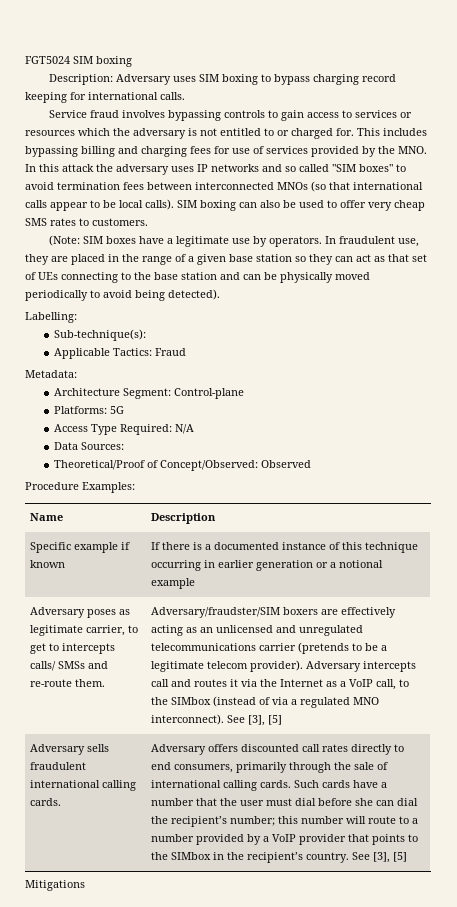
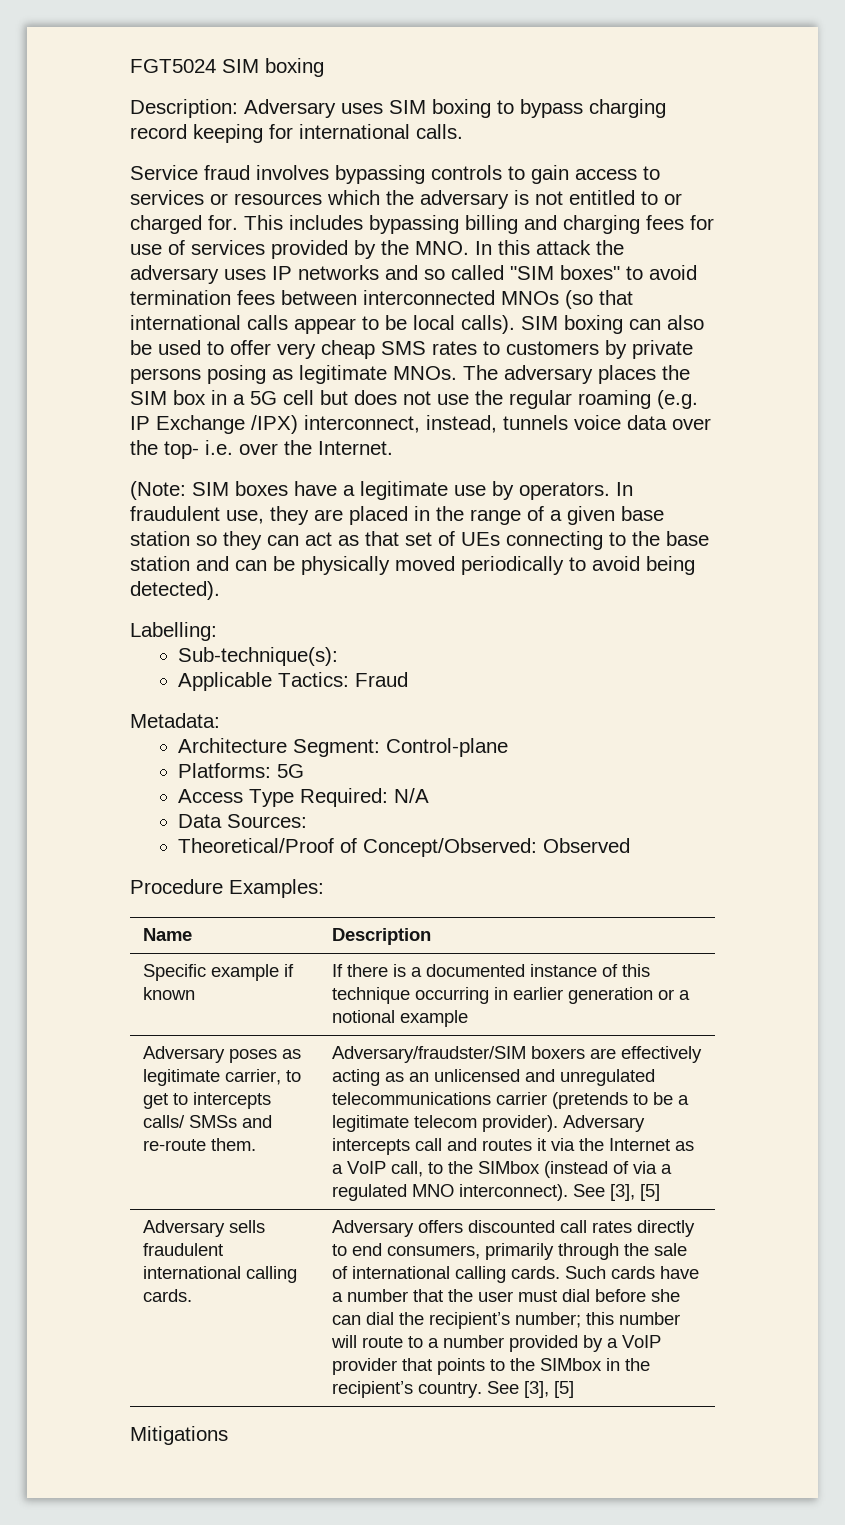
- SIM boxing can also be used to offer very cheap SMS rates to customers.
+ SIM boxing can also be used to offer very cheap SMS rates to customers by private persons posing as legitimate MNOs. The adversary places the SIM box in a 5G cell but does not use the regular roaming (e.g. IP Exchange /IPX) interconnect, instead, tunnels voice data over the top- i.e. over the Internet.

